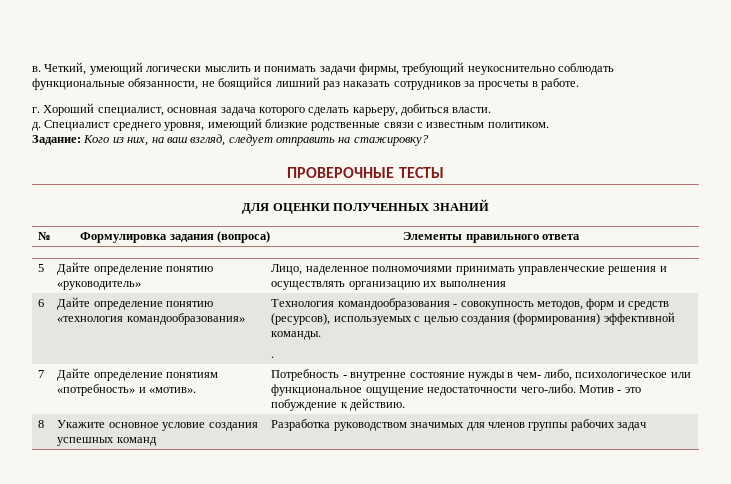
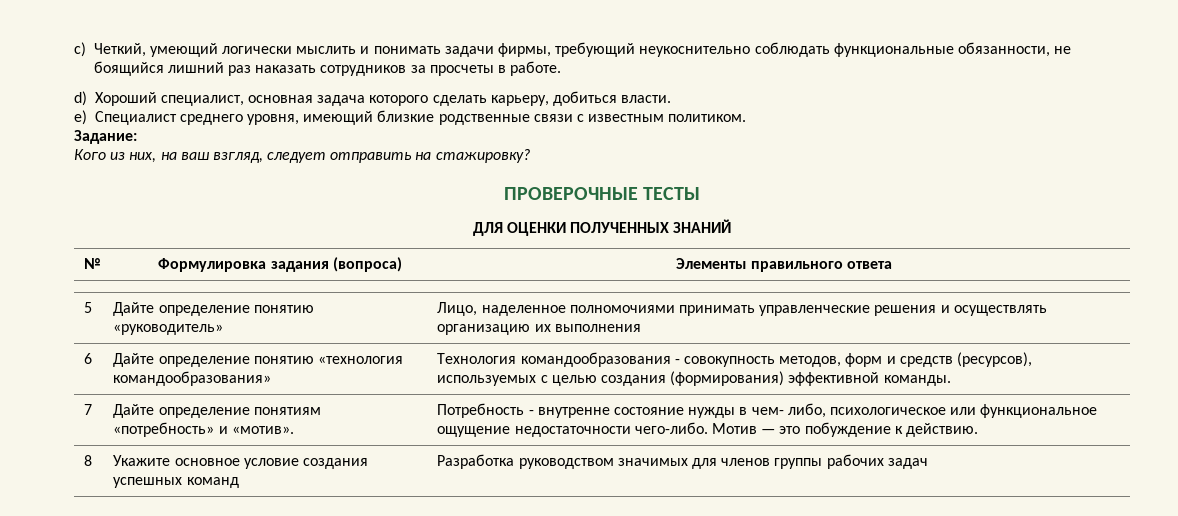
- в. Четкий, умеющий логически мыслить и понимать задачи фирмы, требующий неукоснительно соблюдать функциональные обязанности, не боящийся лишний раз наказать сотрудников за просчеты в работе.
+ c) Четкий, умеющий логически мыслить и понимать задачи фирмы, требующий неукоснительно соблюдать функциональные обязанности, не боящийся лишний раз наказать сотрудников за просчеты в работе.
- г. Хороший специалист, основная задача которого сделать карьеру, добиться власти.
+ d) Хороший специалист, основная задача которого сделать карьеру, добиться власти.
- д. Специалист среднего уровня, имеющий близкие родственные связи с известным политиком.
+ e) Специалист среднего уровня, имеющий близкие родственные связи с известным политиком.
- Задание: Кого из них, на ваш взгляд, следует отправить на стажировку?
+ Задание:
+ Кого из них, на ваш взгляд, следует отправить на стажировку?
  6 | Дайте определение понятию «технология командообразования» | Технология командообразования - совокупность методов, форм и средств (ресурсов), используемых с целью создания (формирования) эффективной команды.
- .
- 7 | Дайте определение понятиям «потребность» и «мотив». | Потребность - внутренне состояние нужды в чем- либо, психологическое или функциональное ощущение недостаточности чего-либо. Мотив - это побуждение к действию.
+ 7 | Дайте определение понятиям «потребность» и «мотив». | Потребность - внутренне состояние нужды в чем- либо, психологическое или функциональное ощущение недостаточности чего-либо. Мотив — это побуждение к действию.

